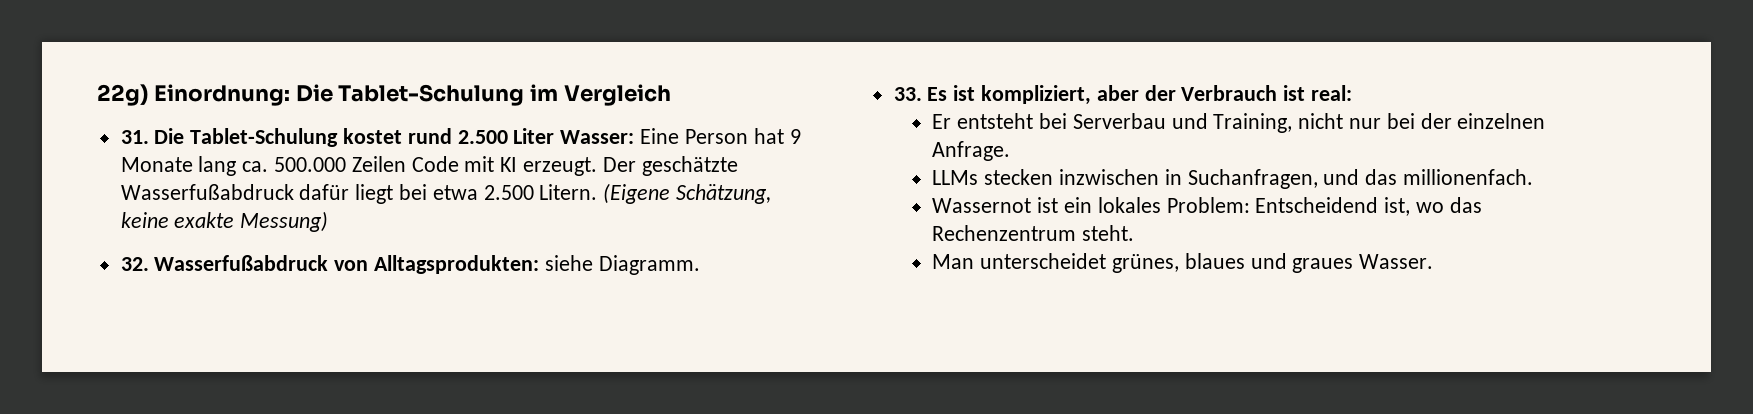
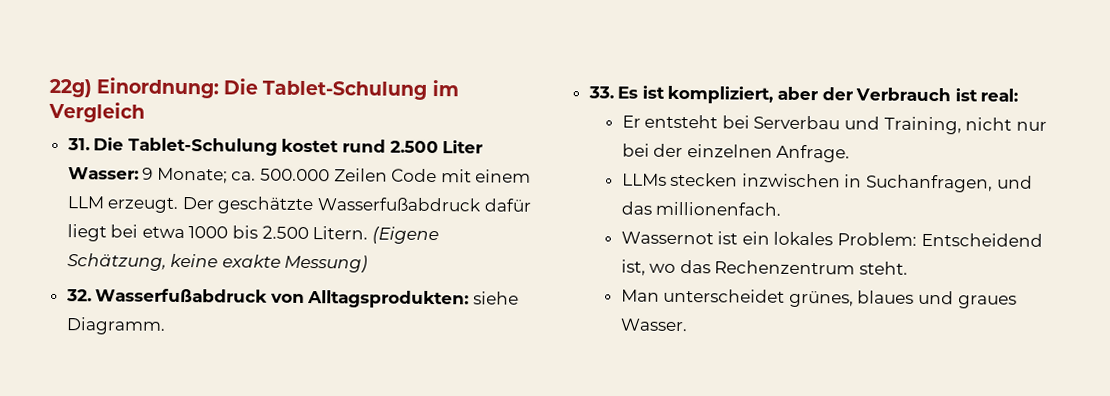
- 31. Die Tablet-Schulung kostet rund 2.500 Liter Wasser: Eine Person hat 9 Monate lang ca. 500.000 Zeilen Code mit KI erzeugt.
+ 31. Die Tablet-Schulung kostet rund 2.500 Liter Wasser: 9 Monate; ca. 500.000 Zeilen Code mit einem LLM erzeugt.
- Der geschätzte Wasserfußabdruck dafür liegt bei etwa 2.500 Litern.
+ Der geschätzte Wasserfußabdruck dafür liegt bei etwa 1000 bis 2.500 Litern.

